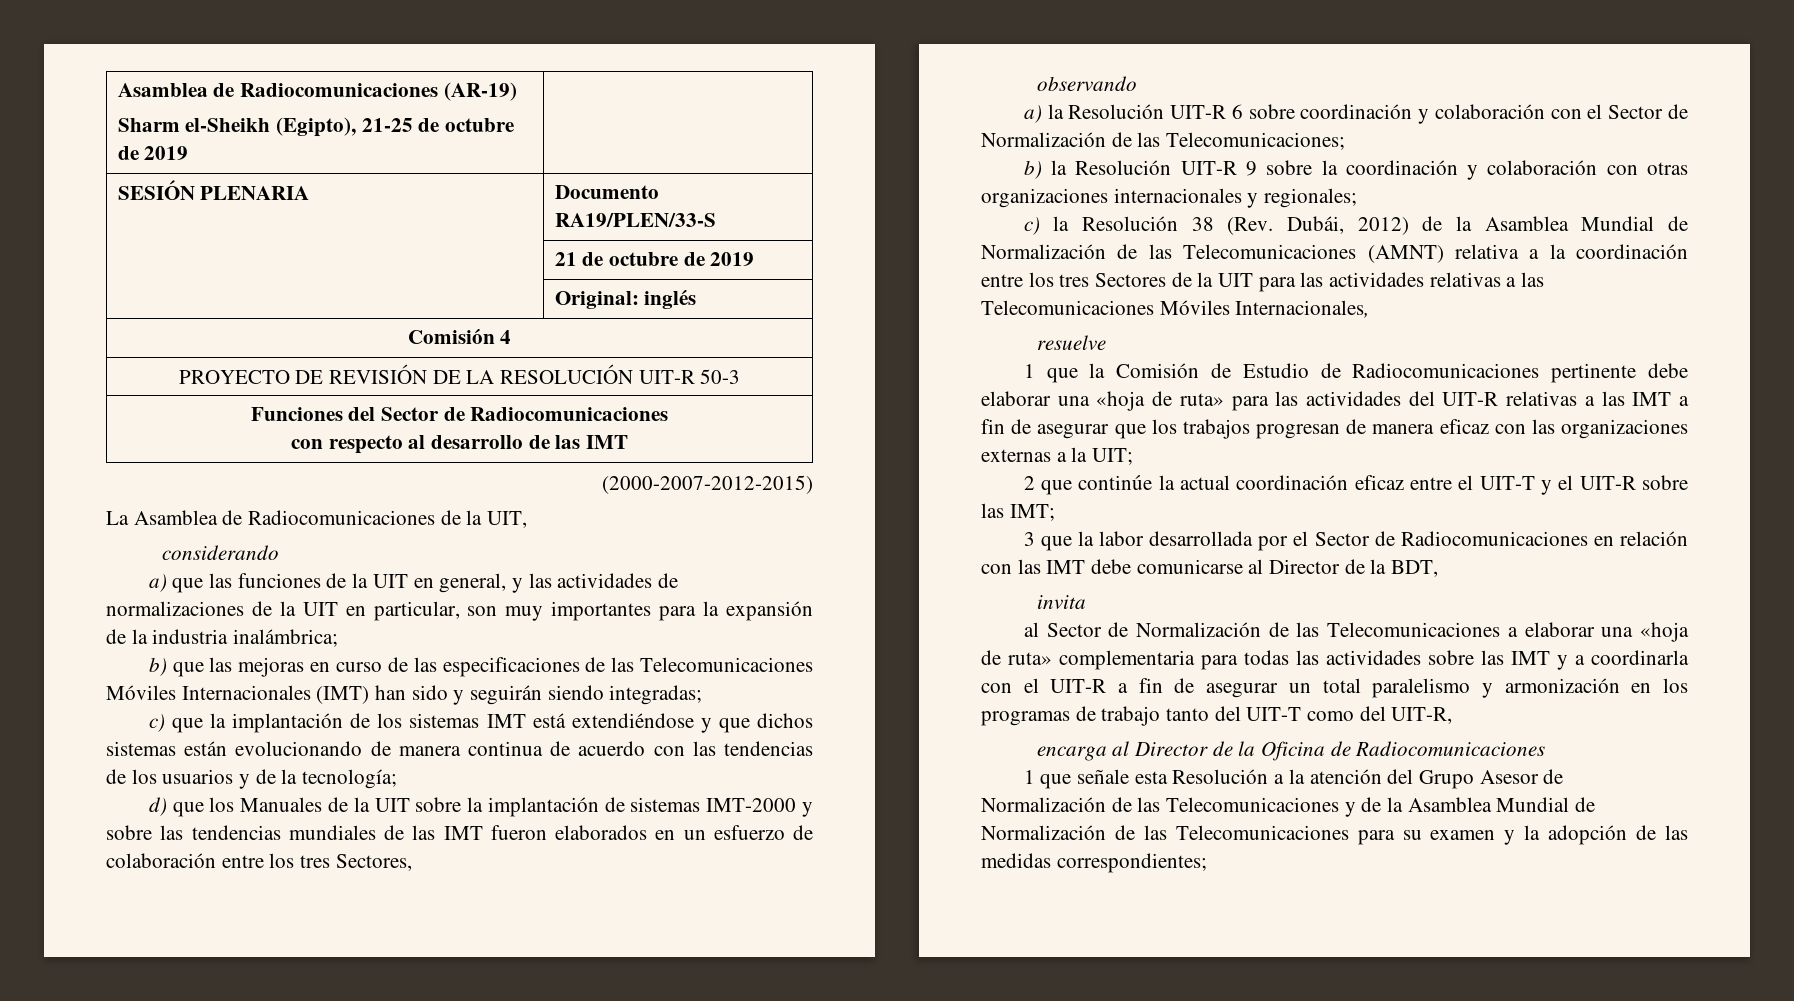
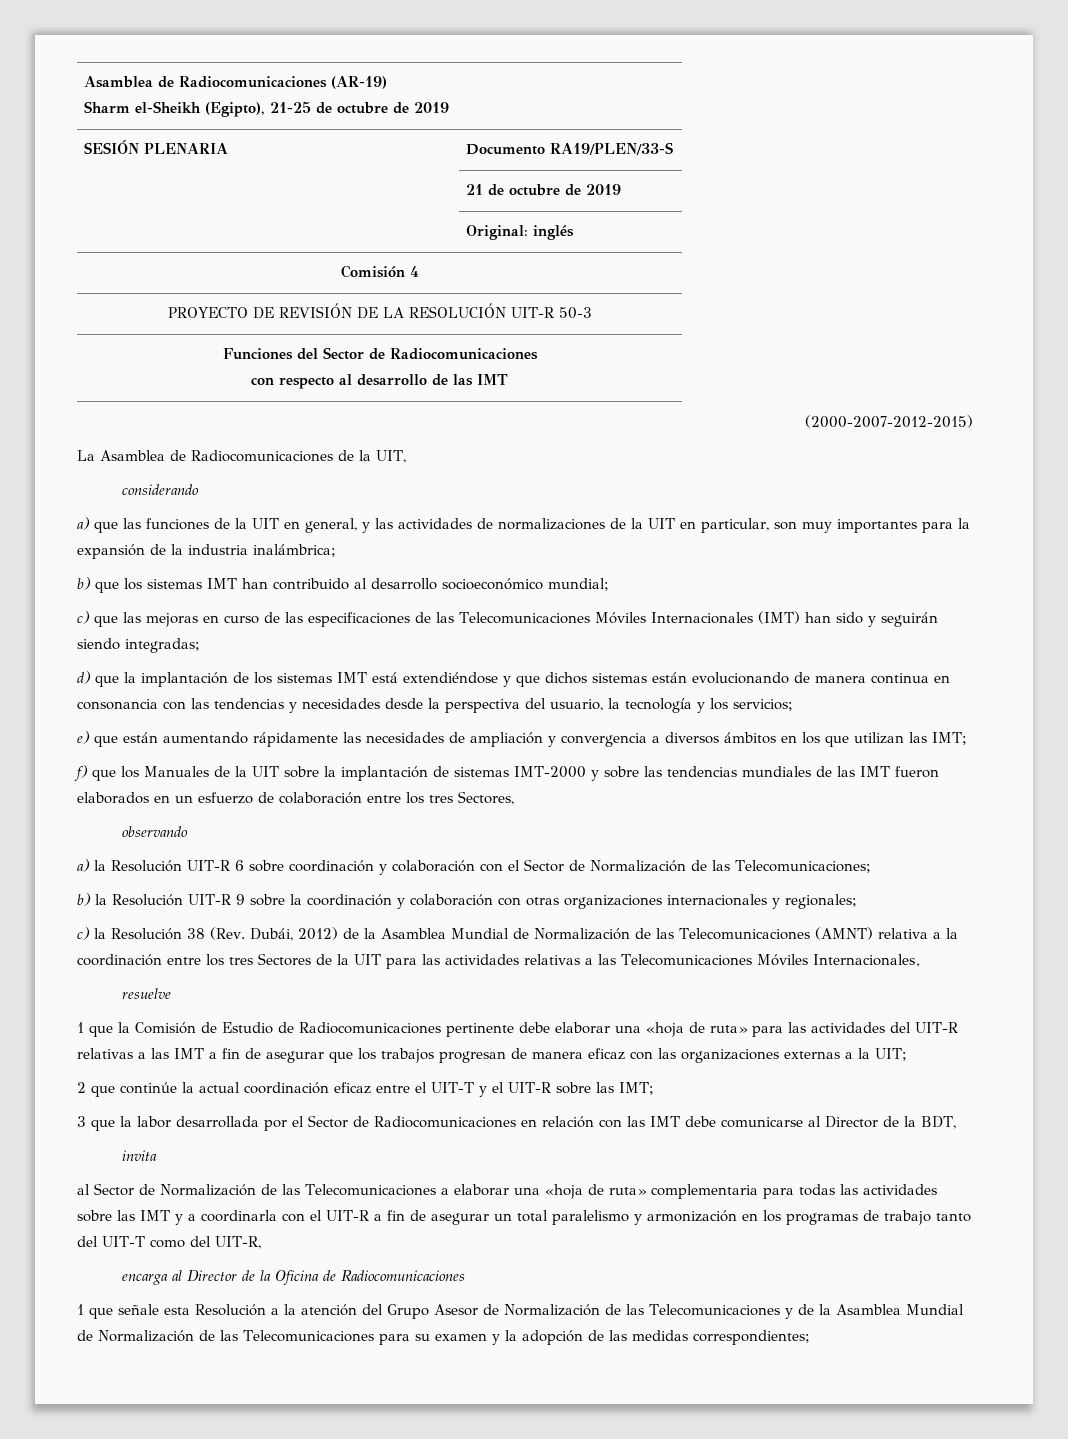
- b) que las mejoras en curso de las especificaciones de las Telecomunicaciones Móviles Internacionales (IMT) han sido y seguirán siendo integradas;
+ b) que los sistemas IMT han contribuido al desarrollo socioeconómico mundial;
+ c) que las mejoras en curso de las especificaciones de las Telecomunicaciones Móviles Internacionales (IMT) han sido y seguirán siendo integradas;
- c) que la implantación de los sistemas IMT está extendiéndose y que dichos sistemas están evolucionando de manera continua de acuerdo con las tendencias de los usuarios y de la tecnología;
- d) que los Manuales de la UIT sobre la implantación de sistemas IMT-2000 y sobre las tendencias mundiales de las IMT fueron elaborados en un esfuerzo de colaboración entre los tres Sectores,
+ d) que la implantación de los sistemas IMT está extendiéndose y que dichos sistemas están evolucionando de manera continua en consonancia con las tendencias y necesidades desde la perspectiva del usuario, la tecnología y los servicios;
+ e) que están aumentando rápidamente las necesidades de ampliación y convergencia a diversos ámbitos en los que utilizan las IMT;
+ f) que los Manuales de la UIT sobre la implantación de sistemas IMT-2000 y sobre las tendencias mundiales de las IMT fueron elaborados en un esfuerzo de colaboración entre los tres Sectores,

